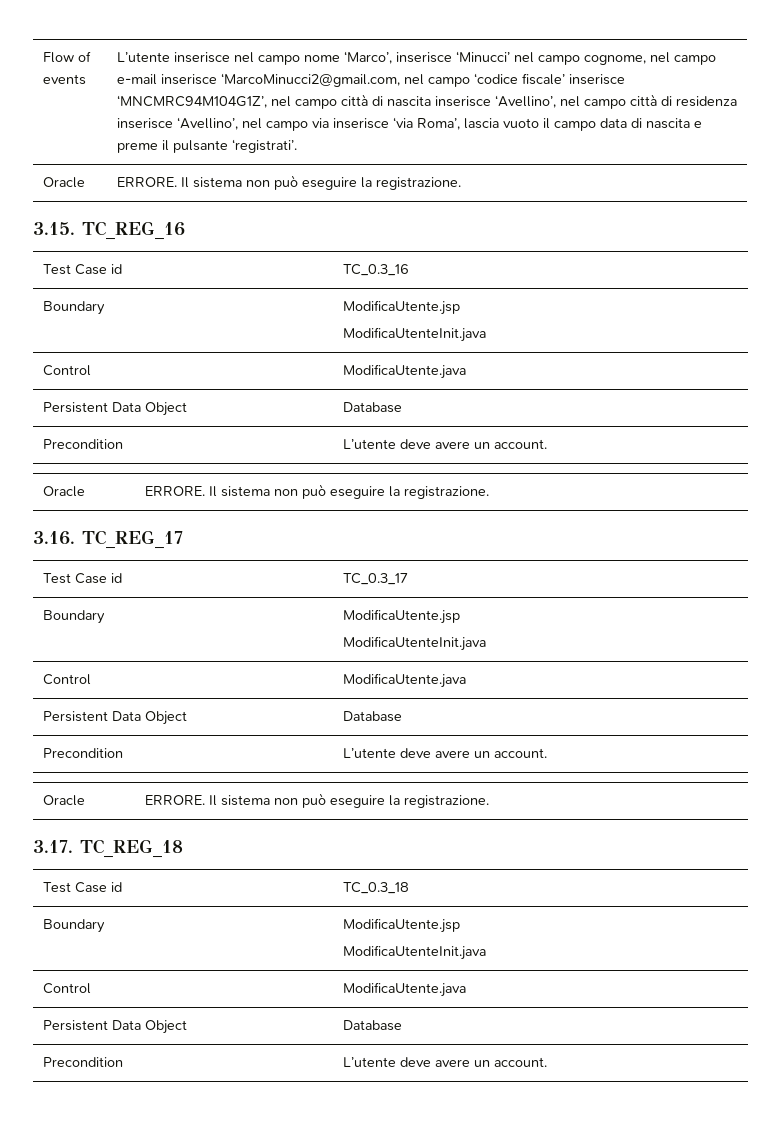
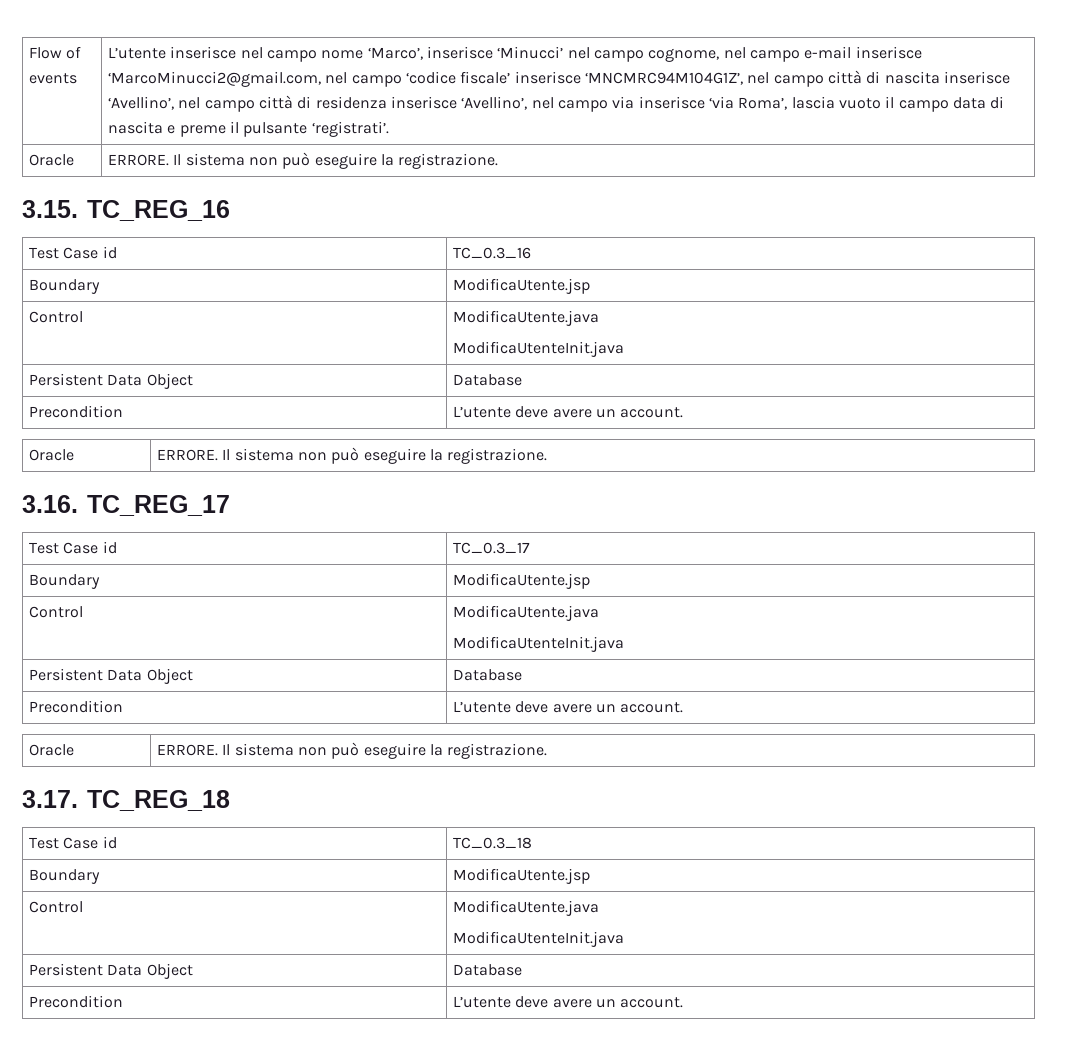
  Test Case id | TC_0.3_16
  Boundary | ModificaUtente.jsp
+ Control | ModificaUtente.java
  ModificaUtenteInit.java
- Control | ModificaUtente.java
  Test Case id | TC_0.3_17
  Boundary | ModificaUtente.jsp
+ Control | ModificaUtente.java
  ModificaUtenteInit.java
- Control | ModificaUtente.java
  Test Case id | TC_0.3_18
  Boundary | ModificaUtente.jsp
+ Control | ModificaUtente.java
  ModificaUtenteInit.java
- Control | ModificaUtente.java

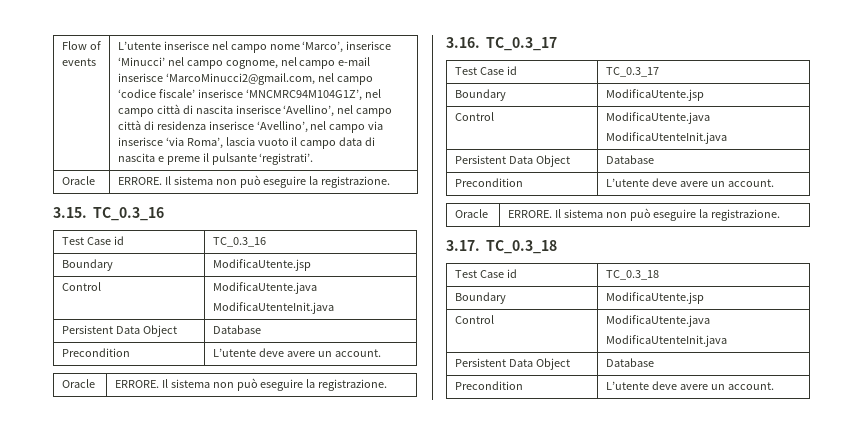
- 3.15. TC_REG_16
+ 3.15. TC_0.3_16
- 3.16. TC_REG_17
+ 3.16. TC_0.3_17
- 3.17. TC_REG_18
+ 3.17. TC_0.3_18

